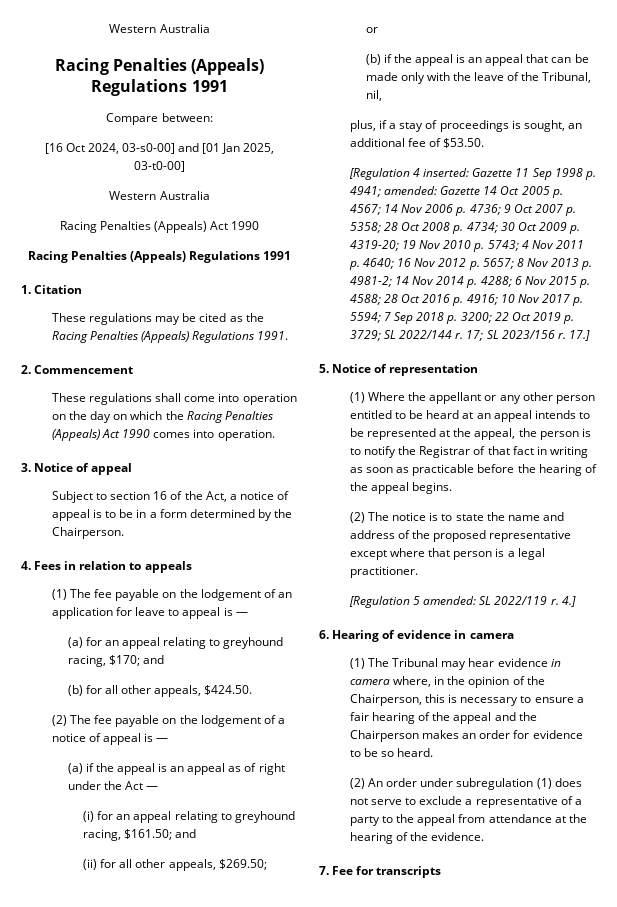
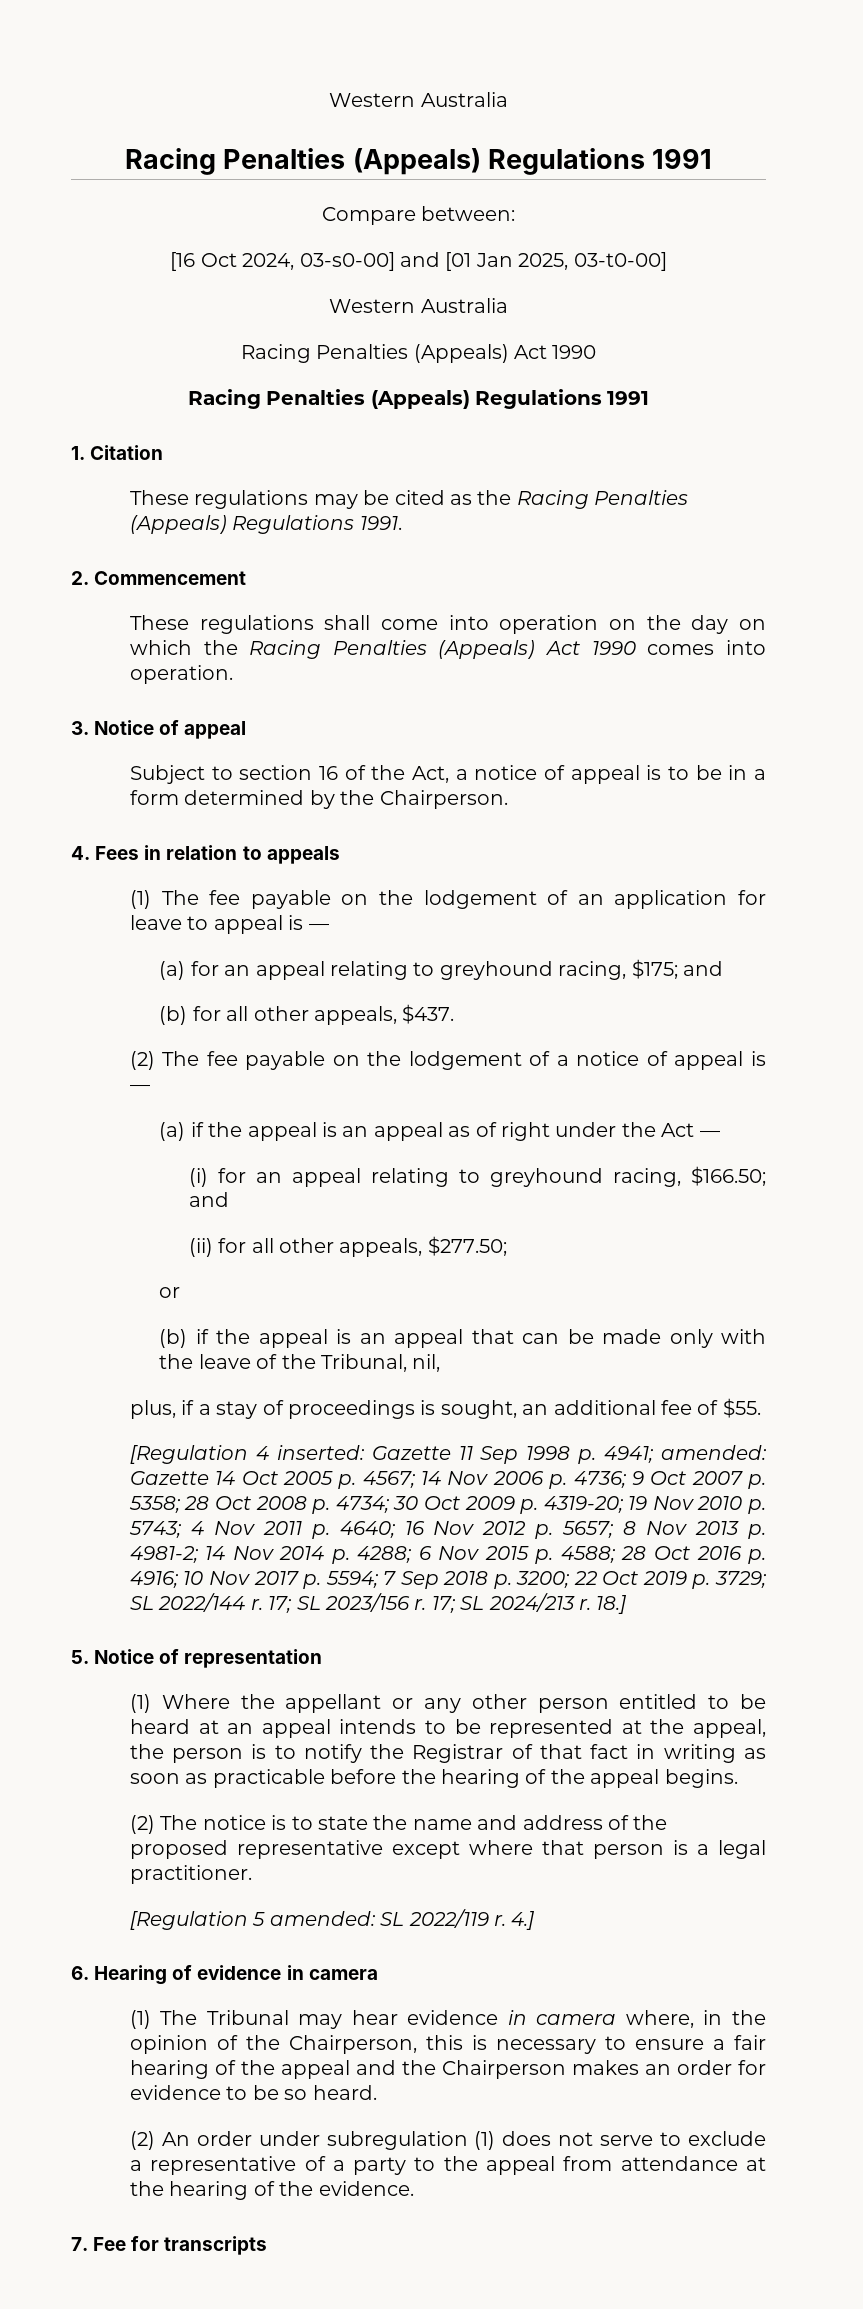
- (a) for an appeal relating to greyhound racing, $170; and
+ (a) for an appeal relating to greyhound racing, $175; and
- (b) for all other appeals, $424.50.
+ (b) for all other appeals, $437.
- (i) for an appeal relating to greyhound racing, $161.50; and
+ (i) for an appeal relating to greyhound racing, $166.50; and
- (ii) for all other appeals, $269.50;
+ (ii) for all other appeals, $277.50;
- plus, if a stay of proceedings is sought, an additional fee of $53.50.
+ plus, if a stay of proceedings is sought, an additional fee of $55.
- 17.]
+ 17; SL 2024/213 r. 18.]

